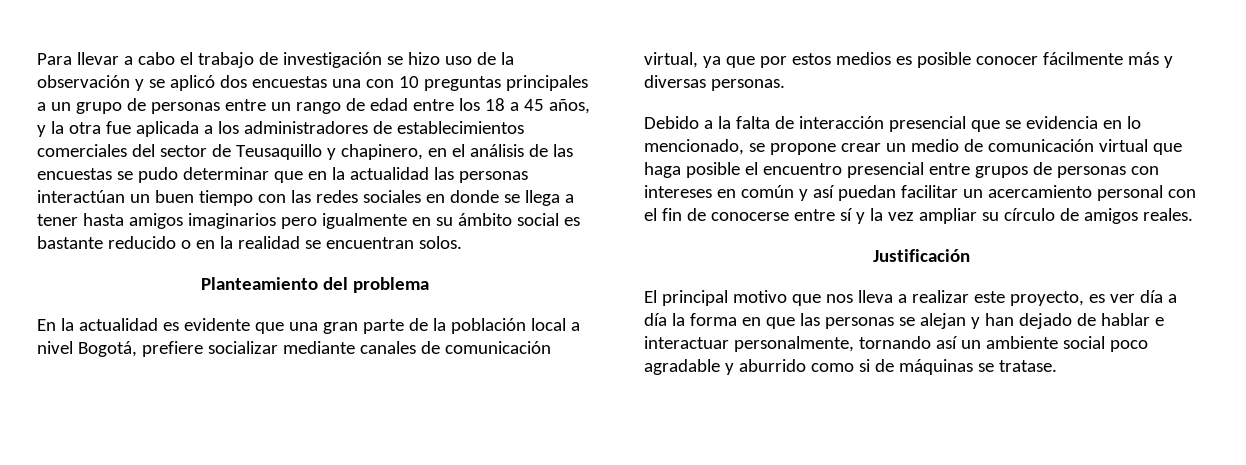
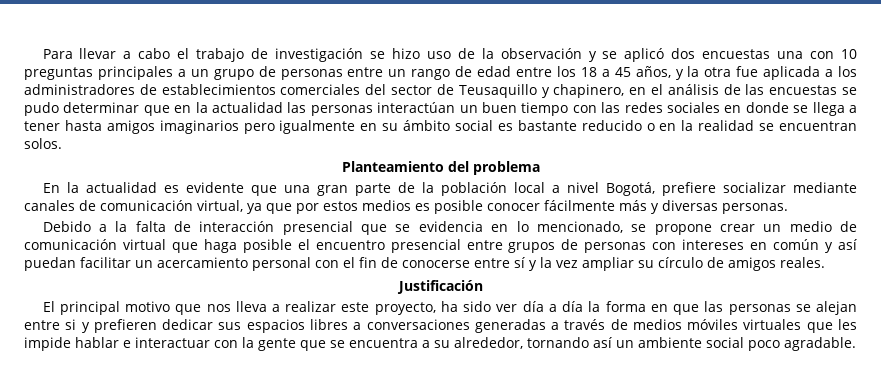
- El principal motivo que nos lleva a realizar este proyecto, es ver día a día la forma en que las personas se alejan y han dejado de hablar e interactuar personalmente, tornando así un ambiente social poco agradable y aburrido como si de máquinas se tratase.
+ El principal motivo que nos lleva a realizar este proyecto, ha sido ver día a día la forma en que las personas se alejan entre si y prefieren dedicar sus espacios libres a conversaciones generadas a través de medios móviles virtuales que les impide hablar e interactuar con la gente que se encuentra a su alrededor, tornando así un ambiente social poco agradable.

